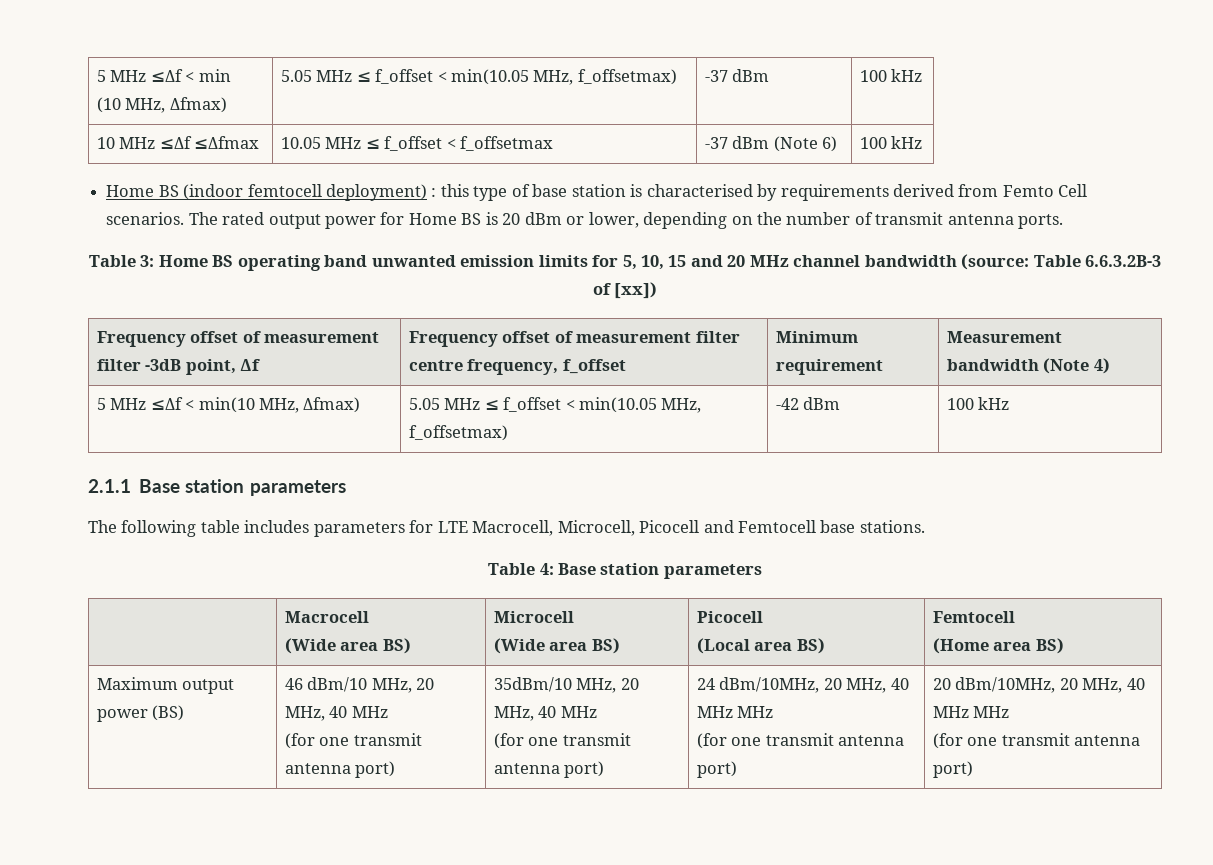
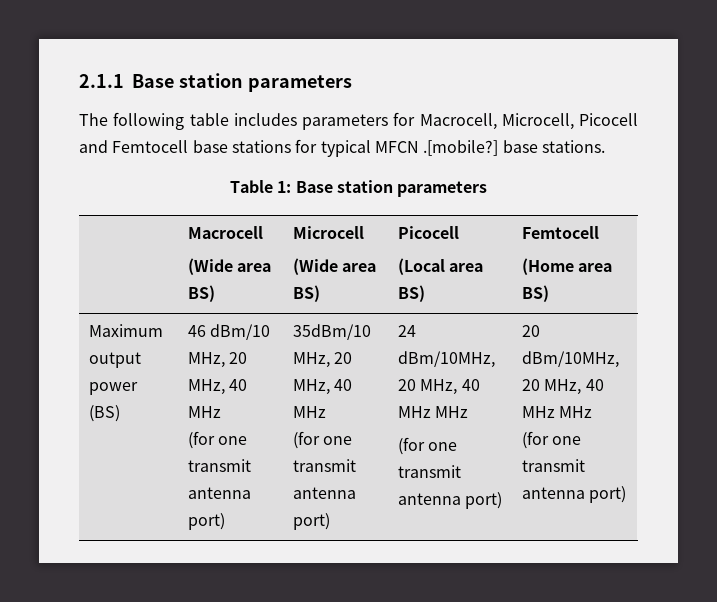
- 5 MHz ≤Δf < min
- (10 MHz, Δfmax) | 5.05 MHz ≤ f_offset < min(10.05 MHz, f_offsetmax) | -37 dBm | 100 kHz
- 10 MHz ≤Δf ≤Δfmax | 10.05 MHz ≤ f_offset < f_offsetmax | -37 dBm (Note 6) | 100 kHz
- Home BS (indoor femtocell deployment) : this type of base station is characterised by requirements derived from Femto Cell scenarios. The rated output power for Home BS is 20 dBm or lower, depending on the number of transmit antenna ports.
- Table 3: Home BS operating band unwanted emission limits for 5, 10, 15 and 20 MHz channel bandwidth (source: Table 6.6.3.2B-3 of [xx])
- Frequency offset of measurement filter -3dB point, Δf | Frequency offset of measurement filter centre frequency, f_offset | Minimum requirement | Measurement bandwidth (Note 4)
- 5 MHz ≤Δf < min(10 MHz, Δfmax) | 5.05 MHz ≤ f_offset < min(10.05 MHz, f_offsetmax) | -42 dBm | 100 kHz
- The following table includes parameters for LTE Macrocell, Microcell, Picocell and Femtocell base stations.
+ The following table includes parameters for Macrocell, Microcell, Picocell and Femtocell base stations for typical MFCN .[mobile?] base stations.
- Table 4: Base station parameters
+ Table 1: Base station parameters

